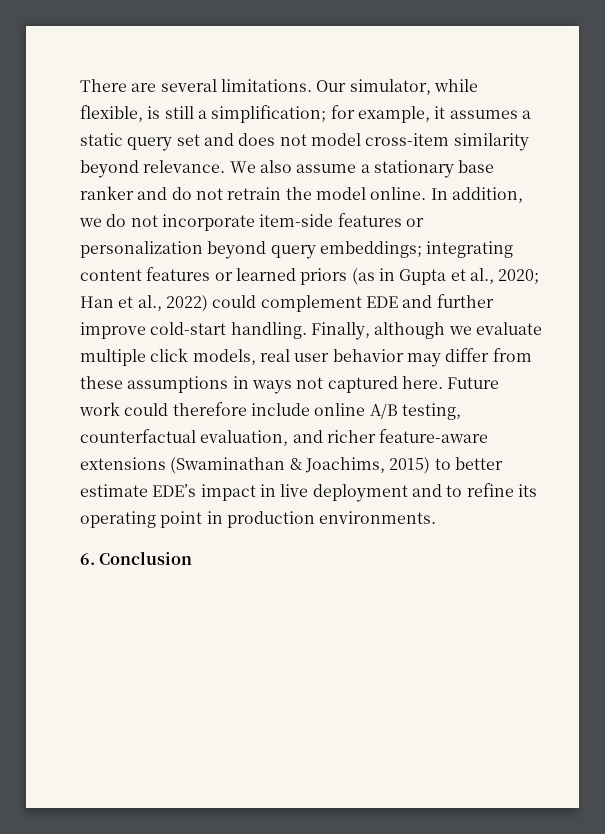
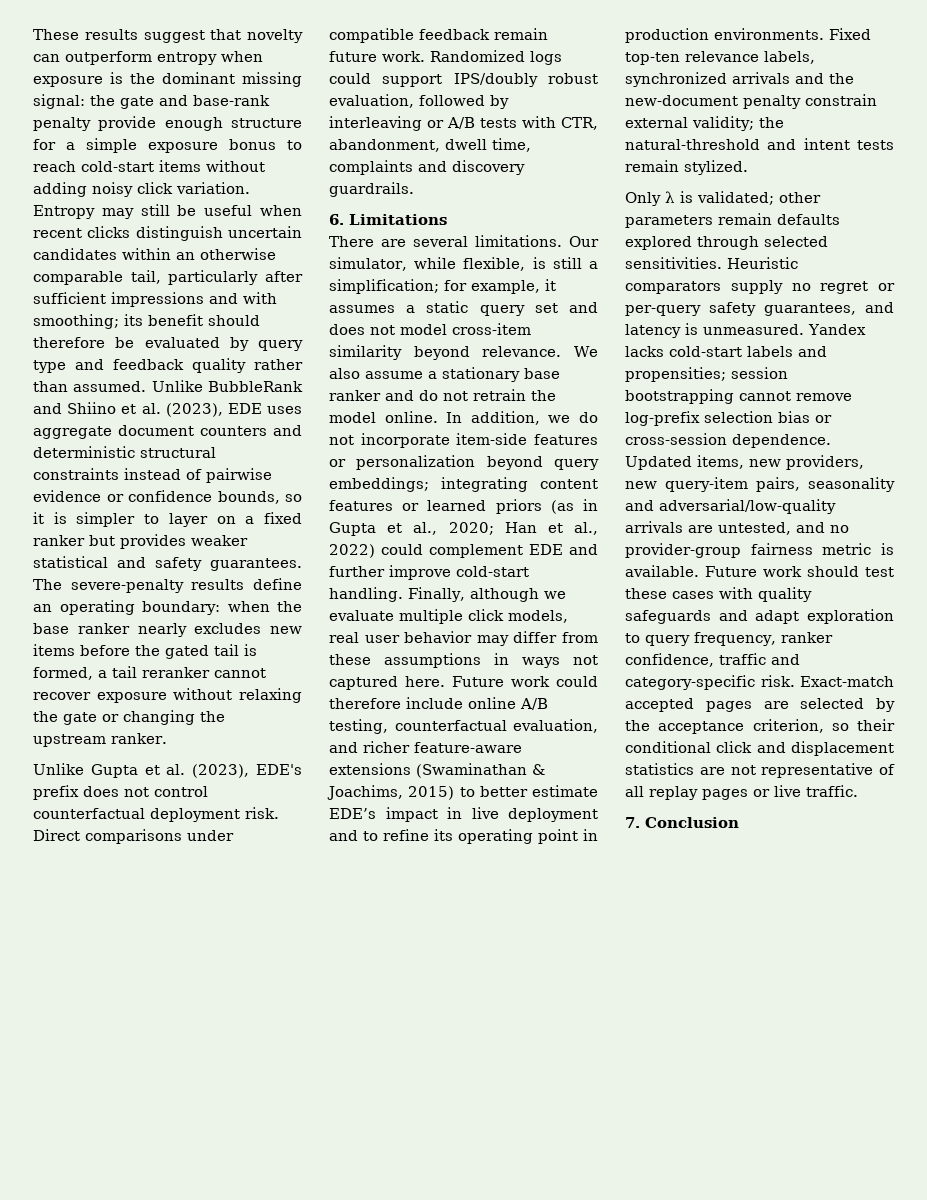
+ These results suggest that novelty can outperform entropy when exposure is the dominant missing signal: the gate and base-rank penalty provide enough structure for a simple exposure bonus to reach cold-start items without adding noisy click variation. Entropy may still be useful when recent clicks distinguish uncertain candidates within an otherwise comparable tail, particularly after sufficient impressions and with smoothing; its benefit should therefore be evaluated by query type and feedback quality rather than assumed. Unlike BubbleRank and Shiino et al. (2023), EDE uses aggregate document counters and deterministic structural constraints instead of pairwise evidence or confidence bounds, so it is simpler to layer on a fixed ranker but provides weaker statistical and safety guarantees. The severe-penalty results define an operating boundary: when the base ranker nearly excludes new items before the gated tail is formed, a tail reranker cannot recover exposure without relaxing the gate or changing the upstream ranker.
+ Unlike Gupta et al. (2023), EDE's prefix does not control counterfactual deployment risk. Direct comparisons under compatible feedback remain future work. Randomized logs could support IPS/doubly robust evaluation, followed by interleaving or A/B tests with CTR, abandonment, dwell time, complaints and discovery guardrails.
+ 6. Limitations
- Future work could therefore include online A/B testing, counterfactual evaluation, and richer feature-aware extensions (Swaminathan & Joachims, 2015) to better estimate EDE’s impact in live deployment and to refine its operating point in production environments.
- 6. Conclusion
+ Future work could therefore include online A/B testing, counterfactual evaluation, and richer feature-aware extensions (Swaminathan & Joachims, 2015) to better estimate EDE’s impact in live deployment and to refine its operating point in production environments. Fixed top-ten relevance labels, synchronized arrivals and the new-document penalty constrain external validity; the natural-threshold and intent tests remain stylized.
+ Only λ is validated; other parameters remain defaults explored through selected sensitivities. Heuristic comparators supply no regret or per-query safety guarantees, and latency is unmeasured. Yandex lacks cold-start labels and propensities; session bootstrapping cannot remove log-prefix selection bias or cross-session dependence. Updated items, new providers, new query-item pairs, seasonality and adversarial/low-quality arrivals are untested, and no provider-group fairness metric is available. Future work should test these cases with quality safeguards and adapt exploration to query frequency, ranker confidence, traffic and category-specific risk. Exact-match accepted pages are selected by the acceptance criterion, so their conditional click and displacement statistics are not representative of all replay pages or live traffic.
+ 7. Conclusion

